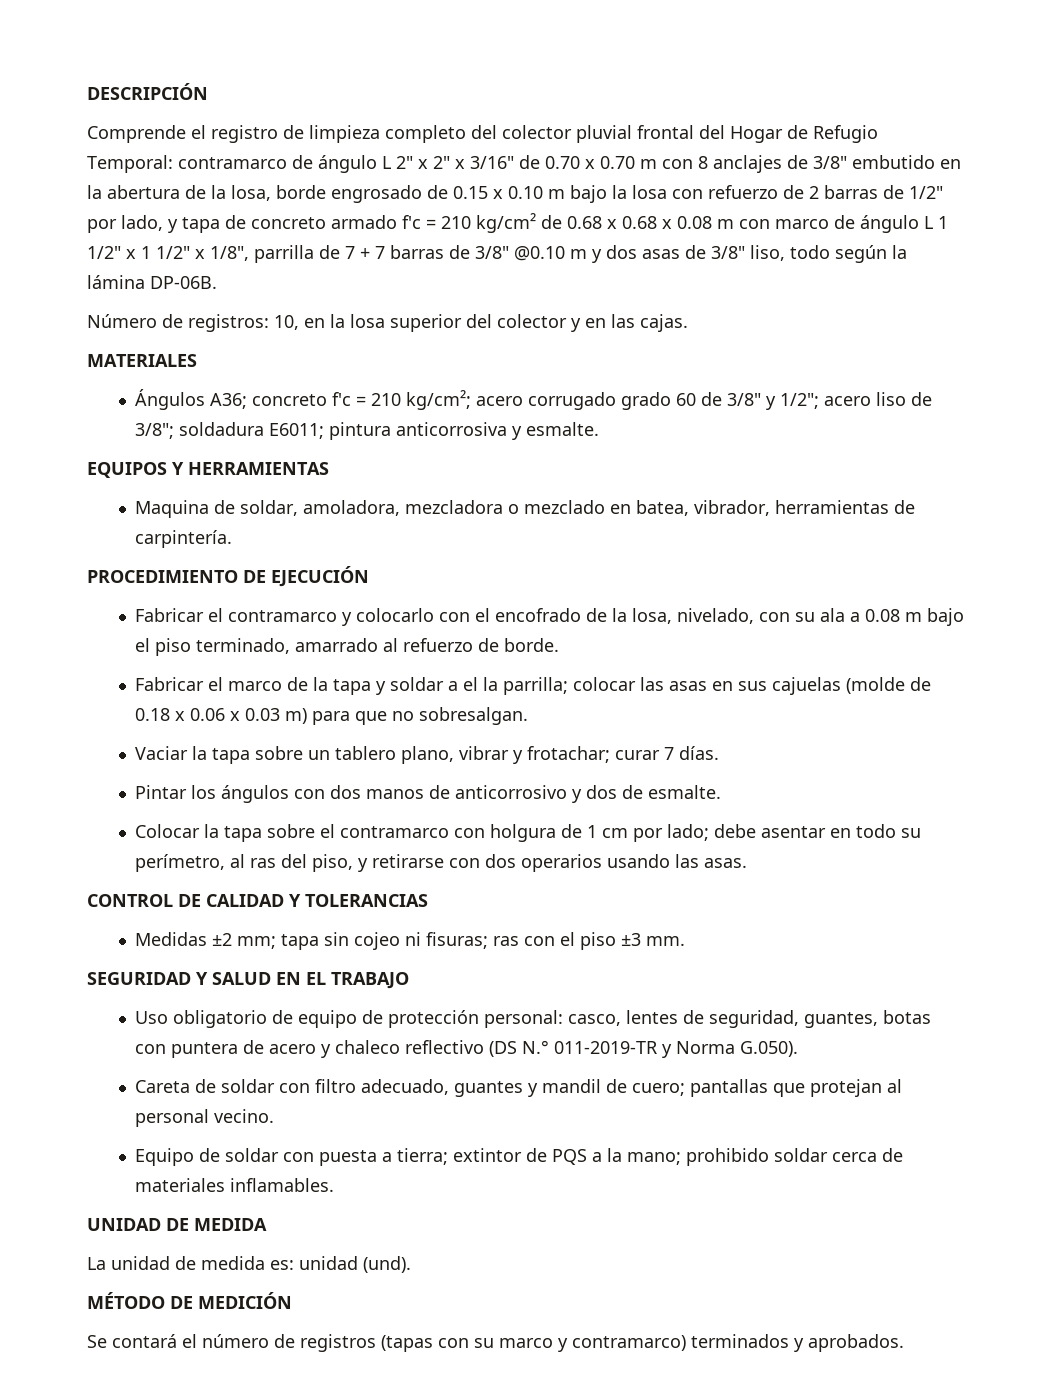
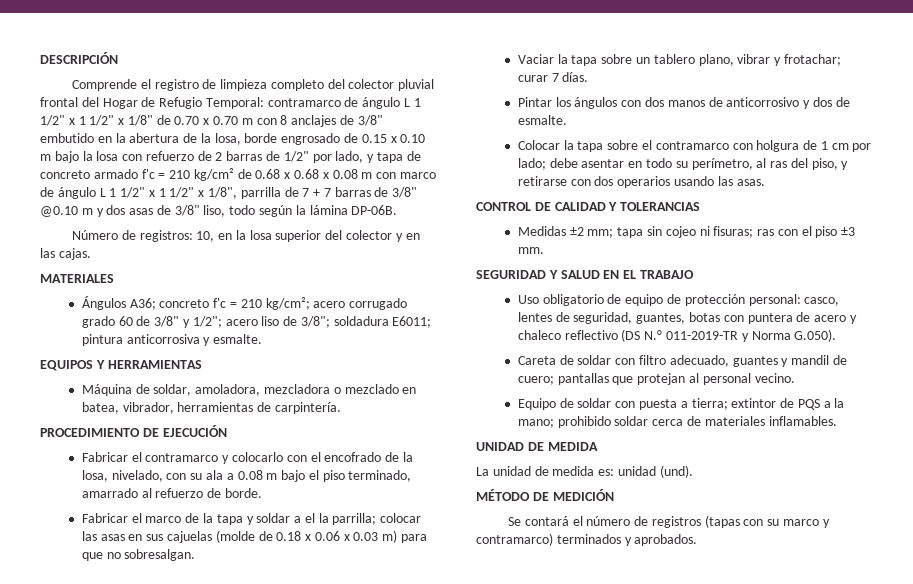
- contramarco de ángulo L 2" x 2" x 3/16" de 0.70 x 0.70 m con 8 anclajes de 3/8" embutido en la abertura de la losa, borde engrosado de 0.15 x 0.10 m bajo la losa con refuerzo de 2 barras de 1/2" por lado, y tapa de concreto armado f'c = 210 kg/cm² de 0.68 x 0.68 x 0.08 m con marco de ángulo L 1 1/2" x 1 1/2" x 1/8", parrilla de 7 + 7 barras de 3/8" @0.10 m y dos asas de 3/8" liso, todo según la lámina DP-06B.
+ contramarco de ángulo L 1 1/2" x 1 1/2" x 1/8" de 0.70 x 0.70 m con 8 anclajes de 3/8" embutido en la abertura de la losa, borde engrosado de 0.15 x 0.10 m bajo la losa con refuerzo de 2 barras de 1/2" por lado, y tapa de concreto armado f'c = 210 kg/cm² de 0.68 x 0.68 x 0.08 m con marco de ángulo L 1 1/2" x 1 1/2" x 1/8", parrilla de 7 + 7 barras de 3/8" @0.10 m y dos asas de 3/8" liso, todo según la lámina DP-06B.
- Maquina de soldar, amoladora, mezcladora o mezclado en batea, vibrador, herramientas de carpintería.
+ Máquina de soldar, amoladora, mezcladora o mezclado en batea, vibrador, herramientas de carpintería.

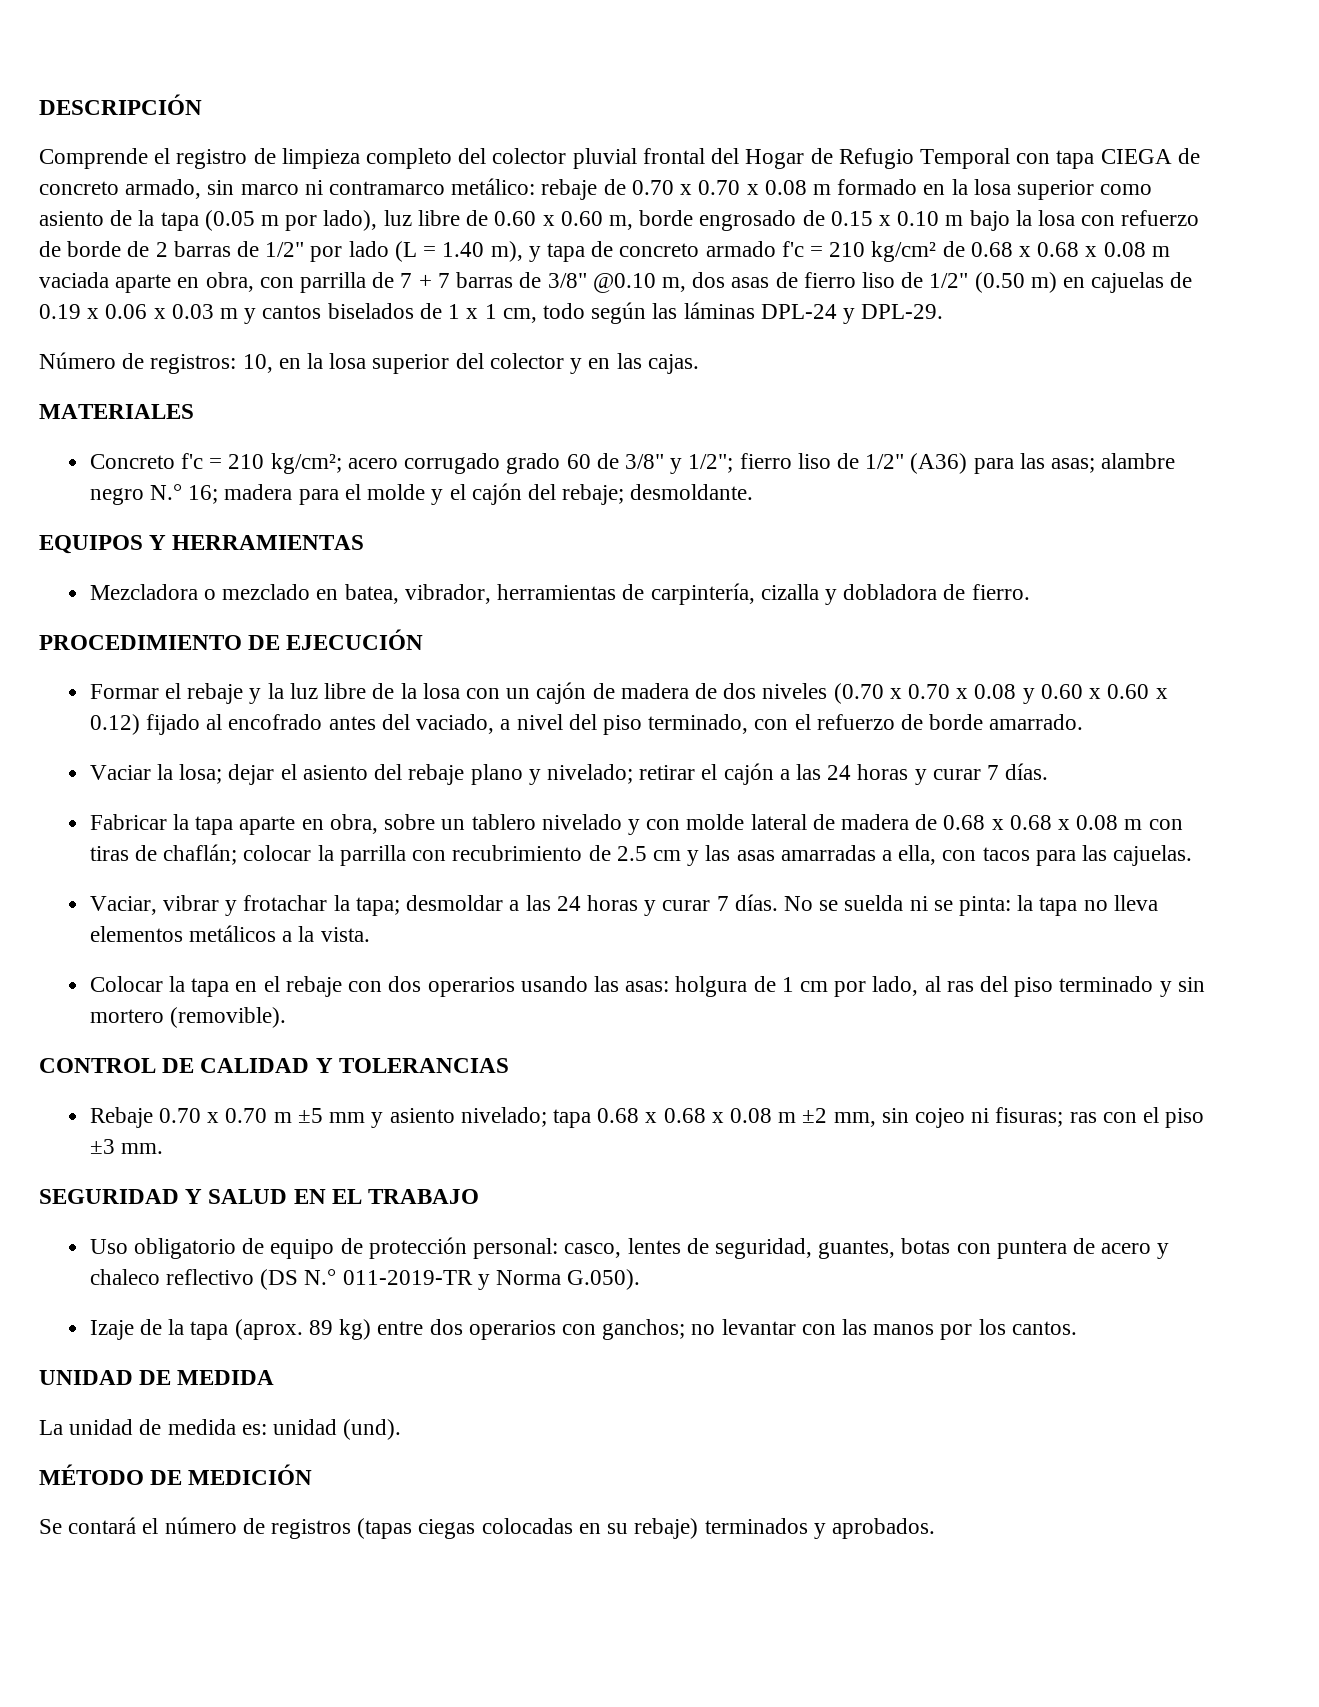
- Comprende el registro de limpieza completo del colector pluvial frontal del Hogar de Refugio Temporal: contramarco de ángulo L 1 1/2" x 1 1/2" x 1/8" de 0.70 x 0.70 m con 8 anclajes de 3/8" embutido en la abertura de la losa, borde engrosado de 0.15 x 0.10 m bajo la losa con refuerzo de 2 barras de 1/2" por lado, y tapa de concreto armado f'c = 210 kg/cm² de 0.68 x 0.68 x 0.08 m con marco de ángulo L 1 1/2" x 1 1/2" x 1/8", parrilla de 7 + 7 barras de 3/8" @0.10 m y dos asas de 3/8" liso, todo según la lámina DP-06B.
+ Comprende el registro de limpieza completo del colector pluvial frontal del Hogar de Refugio Temporal con tapa CIEGA de concreto armado, sin marco ni contramarco metálico: rebaje de 0.70 x 0.70 x 0.08 m formado en la losa superior como asiento de la tapa (0.05 m por lado), luz libre de 0.60 x 0.60 m, borde engrosado de 0.15 x 0.10 m bajo la losa con refuerzo de borde de 2 barras de 1/2" por lado (L = 1.40 m), y tapa de concreto armado f'c = 210 kg/cm² de 0.68 x 0.68 x 0.08 m vaciada aparte en obra, con parrilla de 7 + 7 barras de 3/8" @0.10 m, dos asas de fierro liso de 1/2" (0.50 m) en cajuelas de 0.19 x 0.06 x 0.03 m y cantos biselados de 1 x 1 cm, todo según las láminas DPL-24 y DPL-29.
- Ángulos A36; concreto f'c = 210 kg/cm²; acero corrugado grado 60 de 3/8" y 1/2"; acero liso de 3/8"; soldadura E6011; pintura anticorrosiva y esmalte.
+ Concreto f'c = 210 kg/cm²; acero corrugado grado 60 de 3/8" y 1/2"; fierro liso de 1/2" (A36) para las asas; alambre negro N.° 16; madera para el molde y el cajón del rebaje; desmoldante.
  EQUIPOS Y HERRAMIENTAS
- Máquina de soldar, amoladora, mezcladora o mezclado en batea, vibrador, herramientas de carpintería.
+ Mezcladora o mezclado en batea, vibrador, herramientas de carpintería, cizalla y dobladora de fierro.
  PROCEDIMIENTO DE EJECUCIÓN
- Fabricar el contramarco y colocarlo con el encofrado de la losa, nivelado, con su ala a 0.08 m bajo el piso terminado, amarrado al refuerzo de borde.
- Fabricar el marco de la tapa y soldar a el la parrilla; colocar las asas en sus cajuelas (molde de 0.18 x 0.06 x 0.03 m) para que no sobresalgan.
- Vaciar la tapa sobre un tablero plano, vibrar y frotachar; curar 7 días.
- Pintar los ángulos con dos manos de anticorrosivo y dos de esmalte.
- Colocar la tapa sobre el contramarco con holgura de 1 cm por lado; debe asentar en todo su perímetro, al ras del piso, y retirarse con dos operarios usando las asas.
+ Formar el rebaje y la luz libre de la losa con un cajón de madera de dos niveles (0.70 x 0.70 x 0.08 y 0.60 x 0.60 x 0.12) fijado al encofrado antes del vaciado, a nivel del piso terminado, con el refuerzo de borde amarrado.
+ Vaciar la losa; dejar el asiento del rebaje plano y nivelado; retirar el cajón a las 24 horas y curar 7 días.
+ Fabricar la tapa aparte en obra, sobre un tablero nivelado y con molde lateral de madera de 0.68 x 0.68 x 0.08 m con tiras de chaflán; colocar la parrilla con recubrimiento de 2.5 cm y las asas amarradas a ella, con tacos para las cajuelas.
+ Vaciar, vibrar y frotachar la tapa; desmoldar a las 24 horas y curar 7 días. No se suelda ni se pinta: la tapa no lleva elementos metálicos a la vista.
+ Colocar la tapa en el rebaje con dos operarios usando las asas: holgura de 1 cm por lado, al ras del piso terminado y sin mortero (removible).
- Medidas ±2 mm; tapa sin cojeo ni fisuras; ras con el piso ±3 mm.
+ Rebaje 0.70 x 0.70 m ±5 mm y asiento nivelado; tapa 0.68 x 0.68 x 0.08 m ±2 mm, sin cojeo ni fisuras; ras con el piso ±3 mm.
- Careta de soldar con filtro adecuado, guantes y mandil de cuero; pantallas que protejan al personal vecino.
- Equipo de soldar con puesta a tierra; extintor de PQS a la mano; prohibido soldar cerca de materiales inflamables.
+ Izaje de la tapa (aprox. 89 kg) entre dos operarios con ganchos; no levantar con las manos por los cantos.
- Se contará el número de registros (tapas con su marco y contramarco) terminados y aprobados.
+ Se contará el número de registros (tapas ciegas colocadas en su rebaje) terminados y aprobados.

